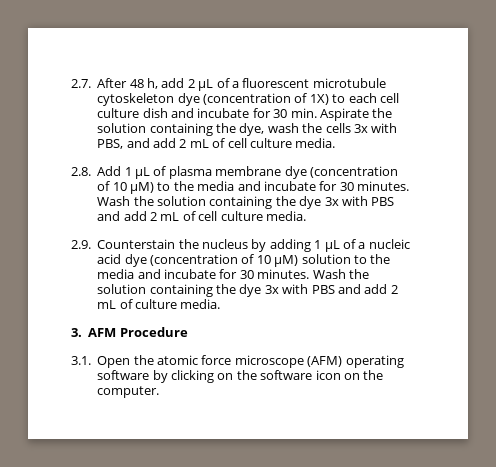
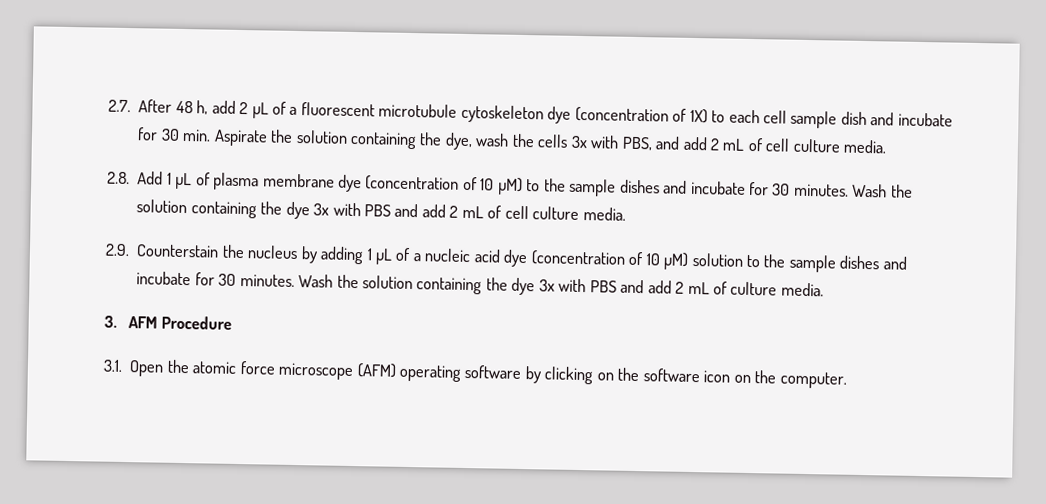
- 2.7. After 48 h, add 2 µL of a fluorescent microtubule cytoskeleton dye (concentration of 1X) to each cell culture dish and incubate for 30 min. Aspirate the solution containing the dye, wash the cells 3x with PBS, and add 2 mL of cell culture media.
+ 2.7. After 48 h, add 2 µL of a fluorescent microtubule cytoskeleton dye (concentration of 1X) to each cell sample dish and incubate for 30 min. Aspirate the solution containing the dye, wash the cells 3x with PBS, and add 2 mL of cell culture media.
- 2.8. Add 1 µL of plasma membrane dye (concentration of 10 µM) to the media and incubate for 30 minutes.
+ 2.8. Add 1 µL of plasma membrane dye (concentration of 10 µM) to the sample dishes and incubate for 30 minutes.
- 2.9. Counterstain the nucleus by adding 1 µL of a nucleic acid dye (concentration of 10 µM) solution to the media and incubate for 30 minutes.
+ 2.9. Counterstain the nucleus by adding 1 µL of a nucleic acid dye (concentration of 10 µM) solution to the sample dishes and incubate for 30 minutes.

